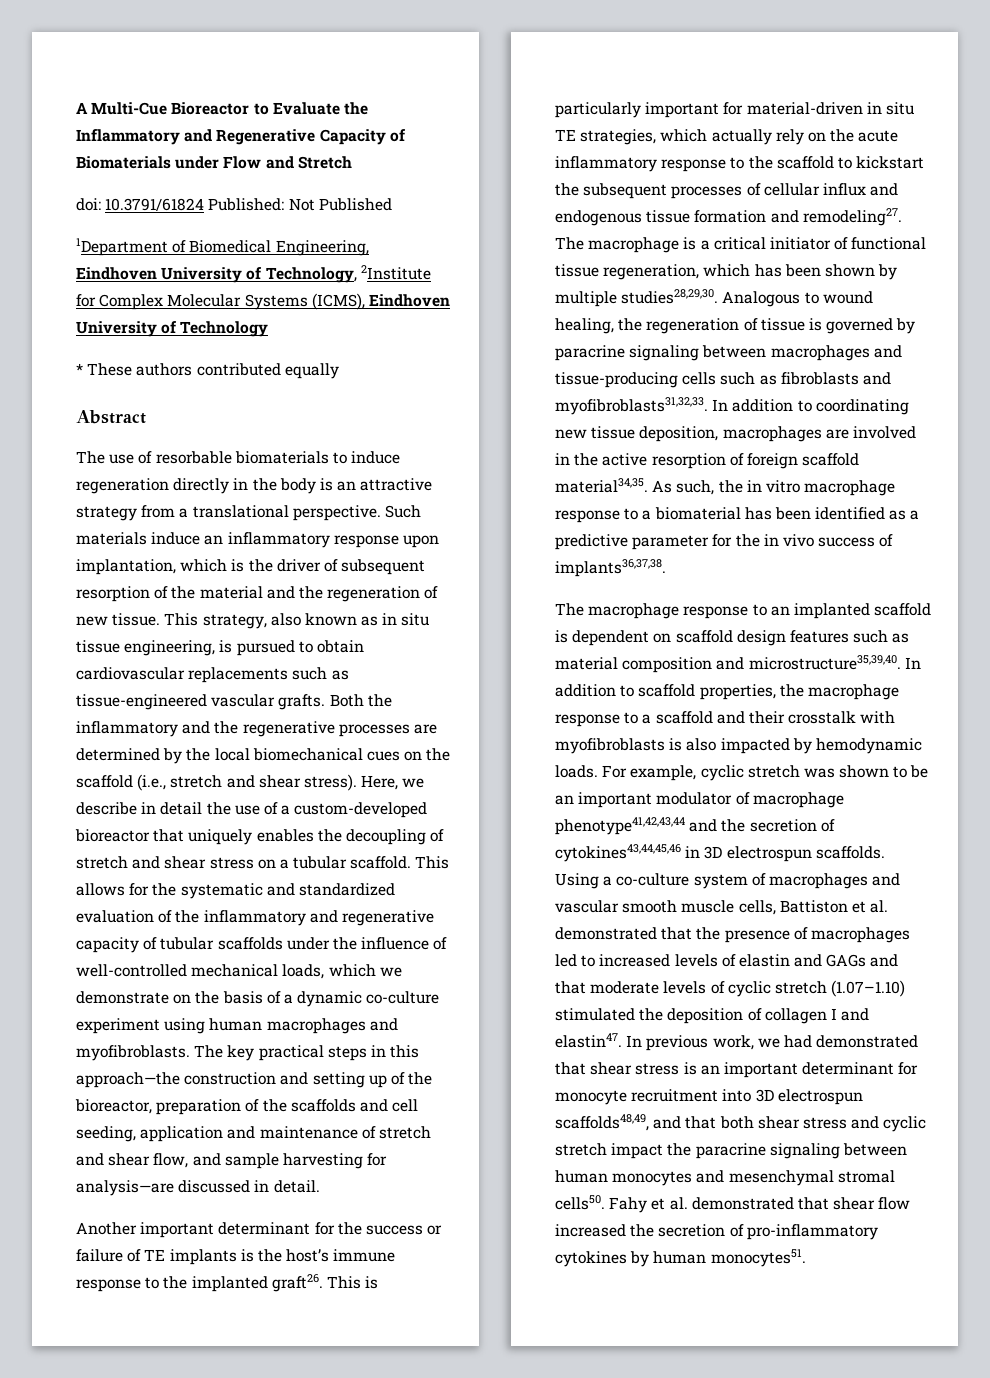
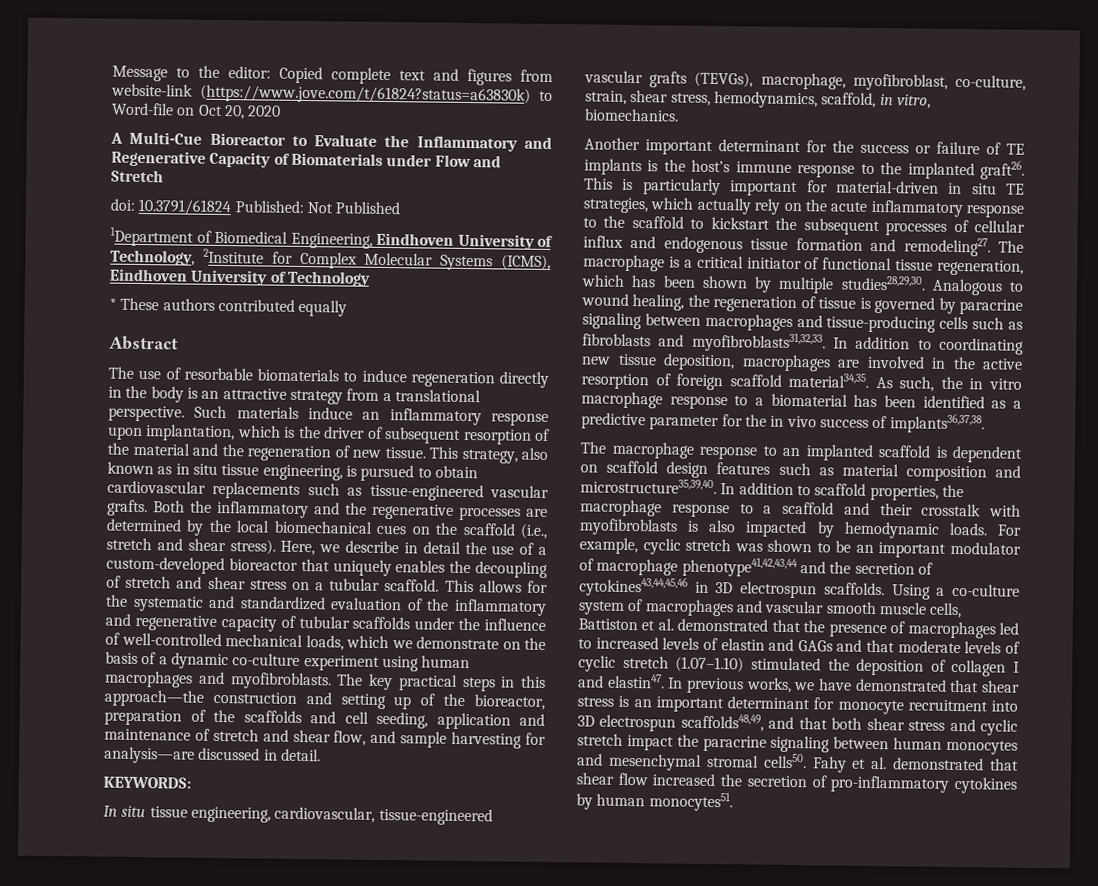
+ Message to the editor: Copied complete text and figures from website-link (https://www.jove.com/t/61824?status=a63830k) to Word-file on Oct 20, 2020
+ KEYWORDS:
+ In situ tissue engineering, cardiovascular, tissue-engineered vascular grafts (TEVGs), macrophage, myofibroblast, co-culture, strain, shear stress, hemodynamics, scaffold, in vitro, biomechanics.
- In previous work, we had demonstrated that shear stress is an important determinant for monocyte recruitment into 3D electrospun scaffolds48,49, and that both shear stress and cyclic stretch impact the paracrine signaling between human monocytes and mesenchymal stromal cells50.
+ In previous works, we have demonstrated that shear stress is an important determinant for monocyte recruitment into 3D electrospun scaffolds48,49, and that both shear stress and cyclic stretch impact the paracrine signaling between human monocytes and mesenchymal stromal cells50.

